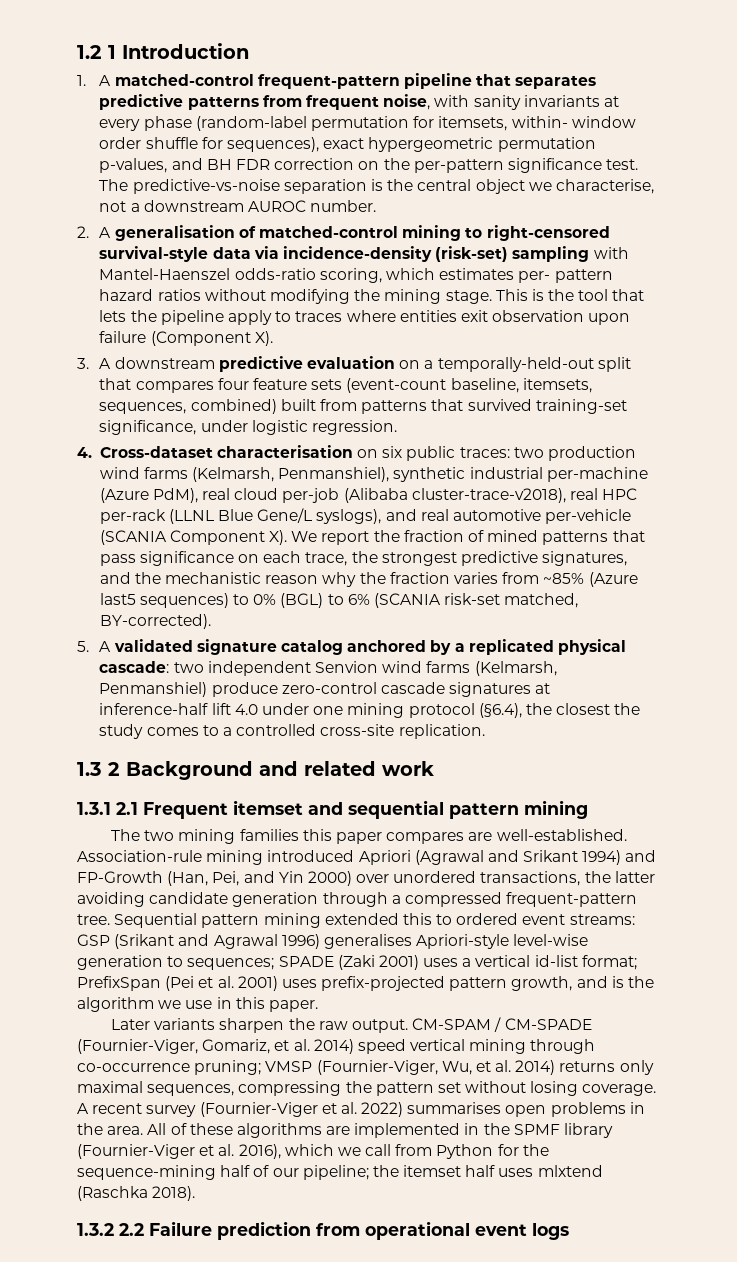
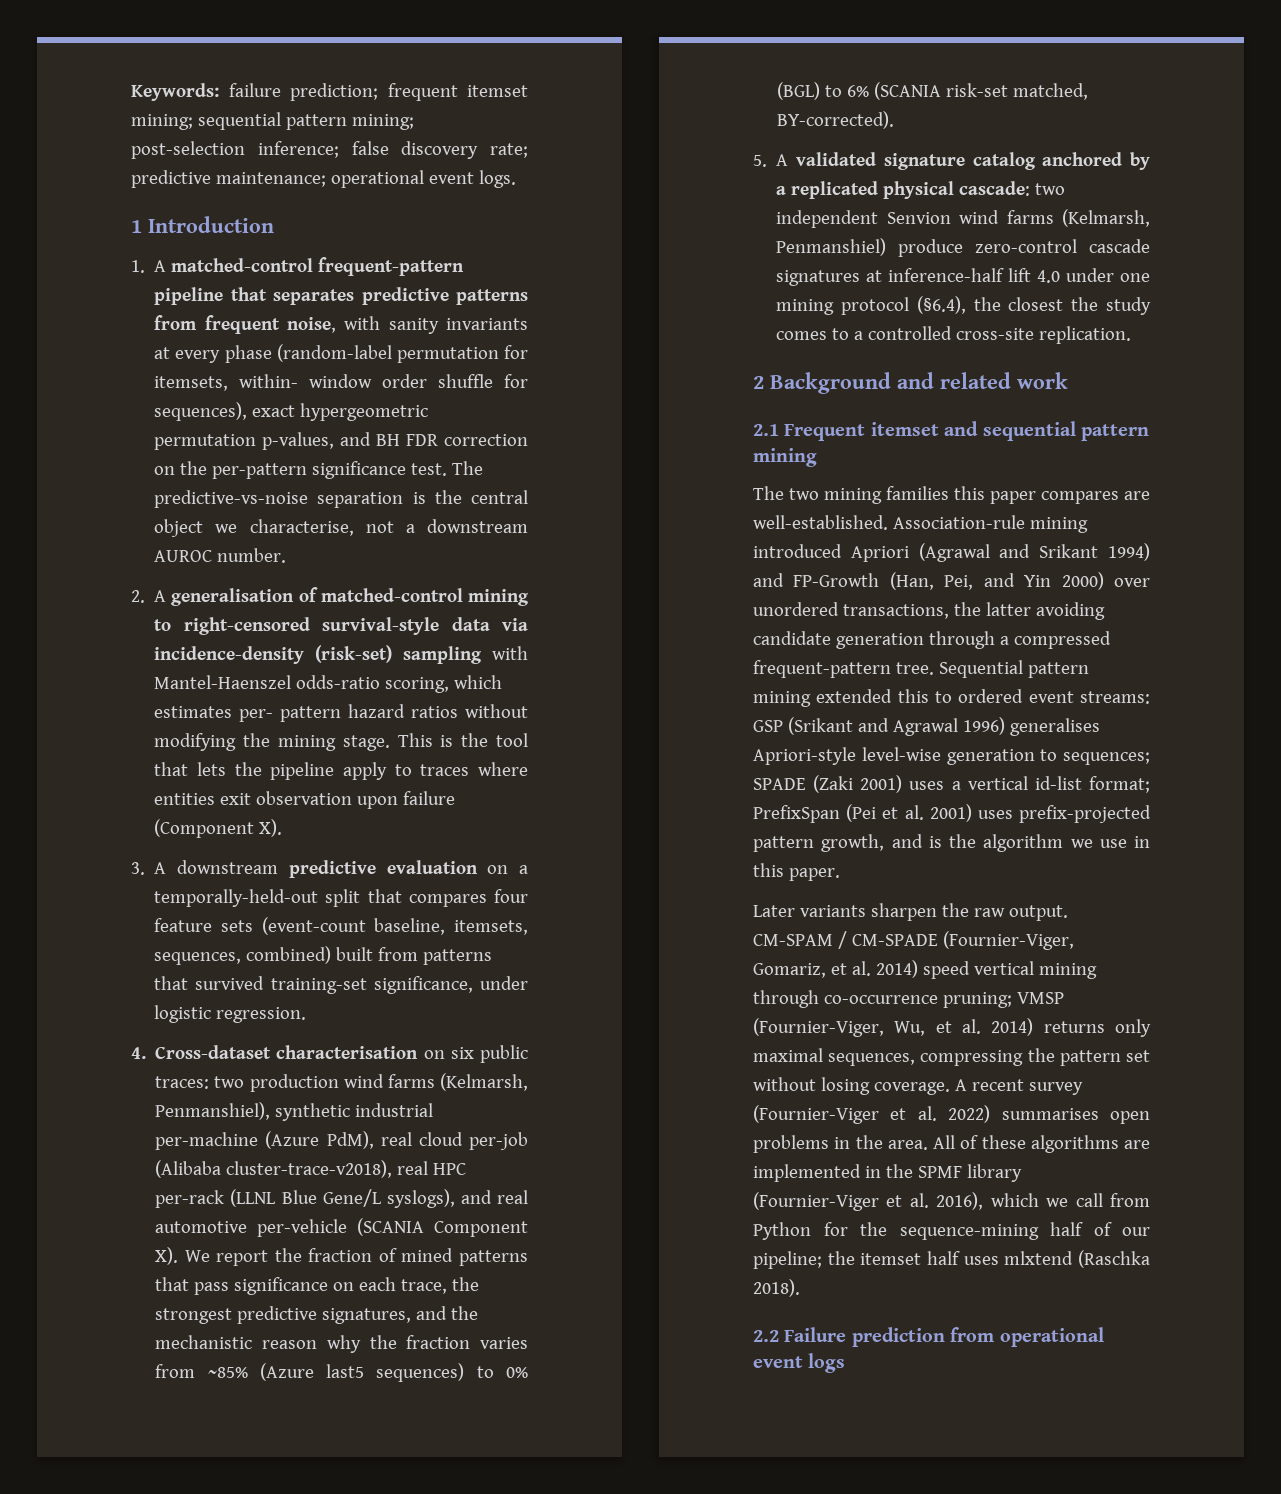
- 1.2 1 Introduction
+ Keywords: failure prediction; frequent itemset mining; sequential pattern mining; post-selection inference; false discovery rate; predictive maintenance; operational event logs.
+ 1 Introduction
- 1.3 2 Background and related work
+ 2 Background and related work
- 1.3.1 2.1 Frequent itemset and sequential pattern mining
+ 2.1 Frequent itemset and sequential pattern mining
- 1.3.2 2.2 Failure prediction from operational event logs
+ 2.2 Failure prediction from operational event logs

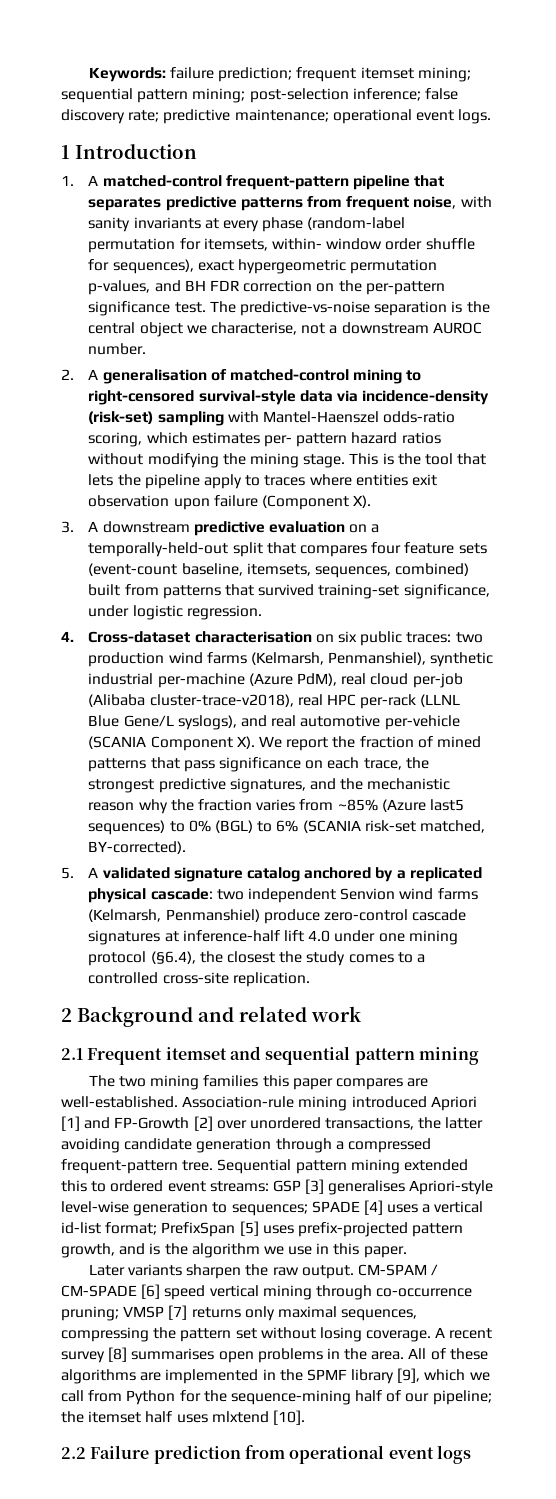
- Association-rule mining introduced Apriori (Agrawal and Srikant 1994) and FP-Growth (Han, Pei, and Yin 2000) over unordered transactions, the latter avoiding candidate generation through a compressed frequent-pattern tree.
+ Association-rule mining introduced Apriori [1] and FP-Growth [2] over unordered transactions, the latter avoiding candidate generation through a compressed frequent-pattern tree.
- Sequential pattern mining extended this to ordered event streams: GSP (Srikant and Agrawal 1996) generalises Apriori-style level-wise generation to sequences; SPADE (Zaki 2001) uses a vertical id-list format; PrefixSpan (Pei et al. 2001) uses prefix-projected pattern growth, and is the algorithm we use in this paper.
+ Sequential pattern mining extended this to ordered event streams: GSP [3] generalises Apriori-style level-wise generation to sequences; SPADE [4] uses a vertical id-list format; PrefixSpan [5] uses prefix-projected pattern growth, and is the algorithm we use in this paper.
- CM-SPAM / CM-SPADE (Fournier-Viger, Gomariz, et al. 2014) speed vertical mining through co-occurrence pruning; VMSP (Fournier-Viger, Wu, et al. 2014) returns only maximal sequences, compressing the pattern set without losing coverage.
+ CM-SPAM / CM-SPADE [6] speed vertical mining through co-occurrence pruning; VMSP [7] returns only maximal sequences, compressing the pattern set without losing coverage.
- A recent survey (Fournier-Viger et al. 2022) summarises open problems in the area.
+ A recent survey [8] summarises open problems in the area.
- All of these algorithms are implemented in the SPMF library (Fournier-Viger et al. 2016), which we call from Python for the sequence-mining half of our pipeline; the itemset half uses mlxtend (Raschka 2018).
+ All of these algorithms are implemented in the SPMF library [9], which we call from Python for the sequence-mining half of our pipeline; the itemset half uses mlxtend [10].

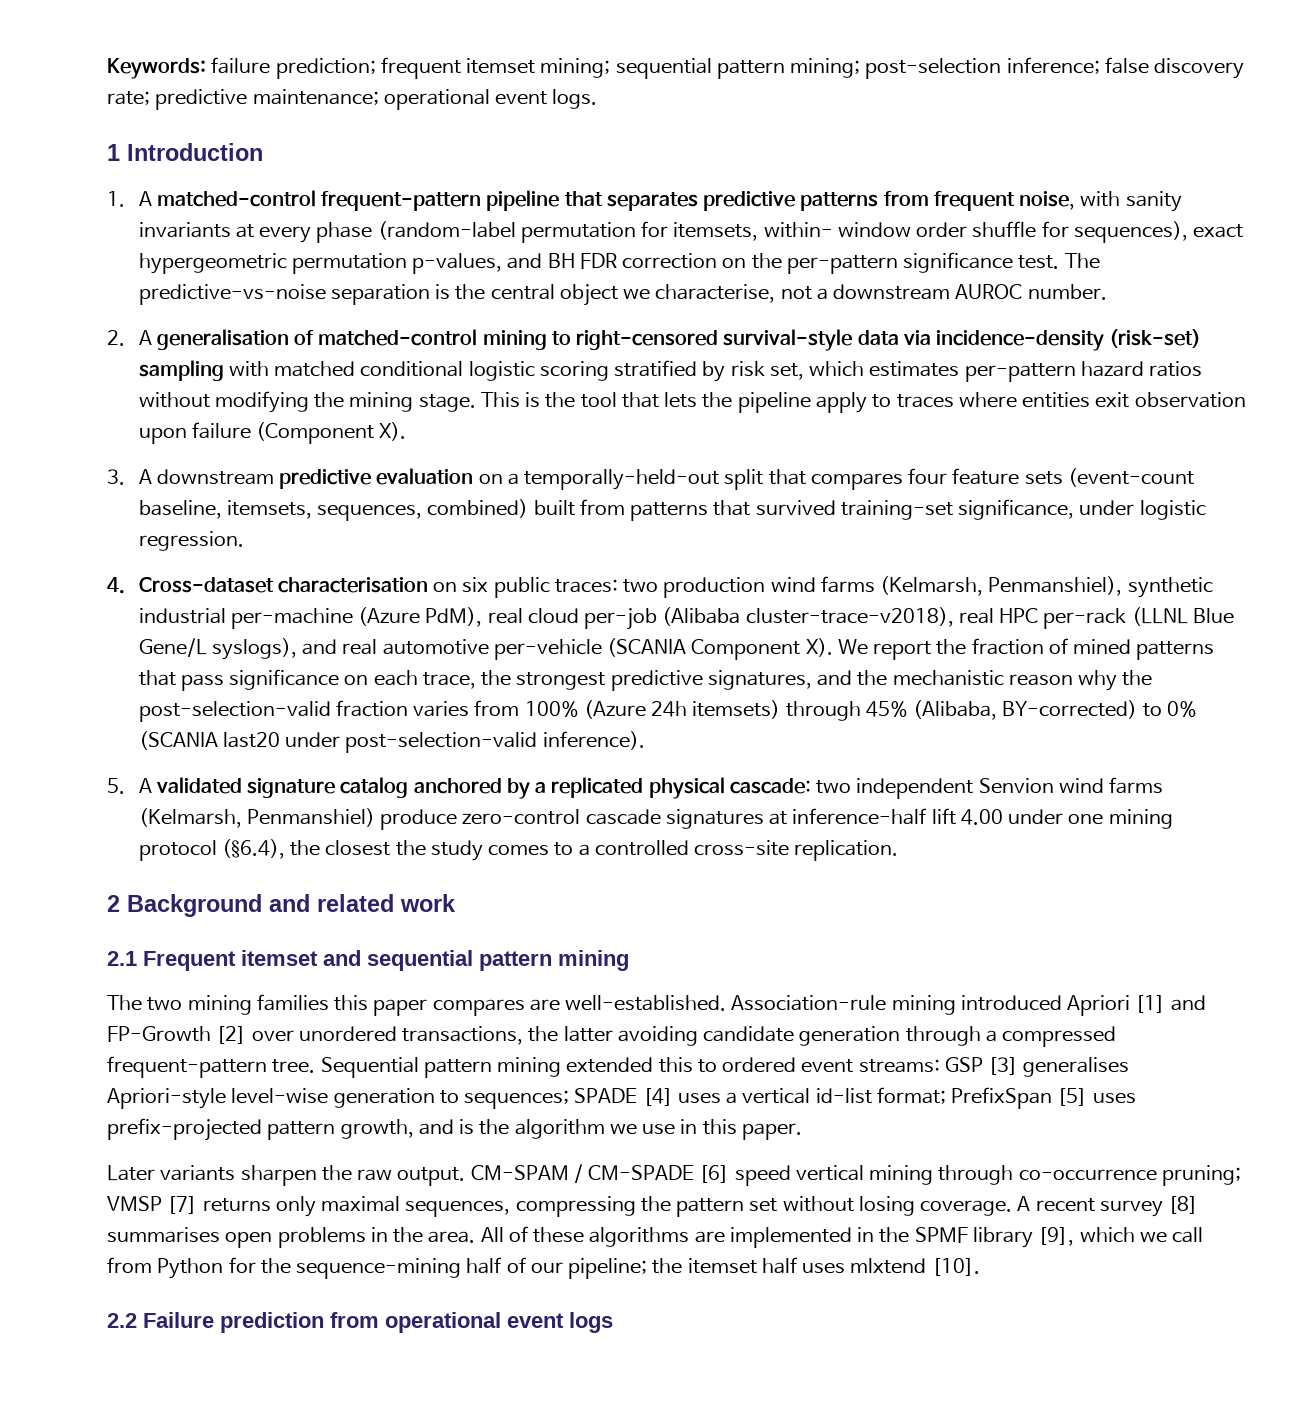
- 2. A generalisation of matched-control mining to right-censored survival-style data via incidence-density (risk-set) sampling with Mantel-Haenszel odds-ratio scoring, which estimates per- pattern hazard ratios without modifying the mining stage.
+ 2. A generalisation of matched-control mining to right-censored survival-style data via incidence-density (risk-set) sampling with matched conditional logistic scoring stratified by risk set, which estimates per-pattern hazard ratios without modifying the mining stage.
- two production wind farms (Kelmarsh, Penmanshiel), synthetic industrial per-machine (Azure PdM), real cloud per-job (Alibaba cluster-trace-v2018), real HPC per-rack (LLNL Blue Gene/L syslogs), and real automotive per-vehicle (SCANIA Component X). We report the fraction of mined patterns that pass significance on each trace, the strongest predictive signatures, and the mechanistic reason why the fraction varies from ~85% (Azure last5 sequences) to 0% (BGL) to 6% (SCANIA risk-set matched, BY-corrected).
+ two production wind farms (Kelmarsh, Penmanshiel), synthetic industrial per-machine (Azure PdM), real cloud per-job (Alibaba cluster-trace-v2018), real HPC per-rack (LLNL Blue Gene/L syslogs), and real automotive per-vehicle (SCANIA Component X). We report the fraction of mined patterns that pass significance on each trace, the strongest predictive signatures, and the mechanistic reason why the post-selection-valid fraction varies from 100% (Azure 24h itemsets) through 45% (Alibaba, BY-corrected) to 0% (SCANIA last20 under post-selection-valid inference).
- 5. A validated signature catalog anchored by a replicated physical cascade: two independent Senvion wind farms (Kelmarsh, Penmanshiel) produce zero-control cascade signatures at inference-half lift 4.0 under one mining protocol (§6.4), the closest the study comes to a controlled cross-site replication.
+ 5. A validated signature catalog anchored by a replicated physical cascade: two independent Senvion wind farms (Kelmarsh, Penmanshiel) produce zero-control cascade signatures at inference-half lift 4.00 under one mining protocol (§6.4), the closest the study comes to a controlled cross-site replication.

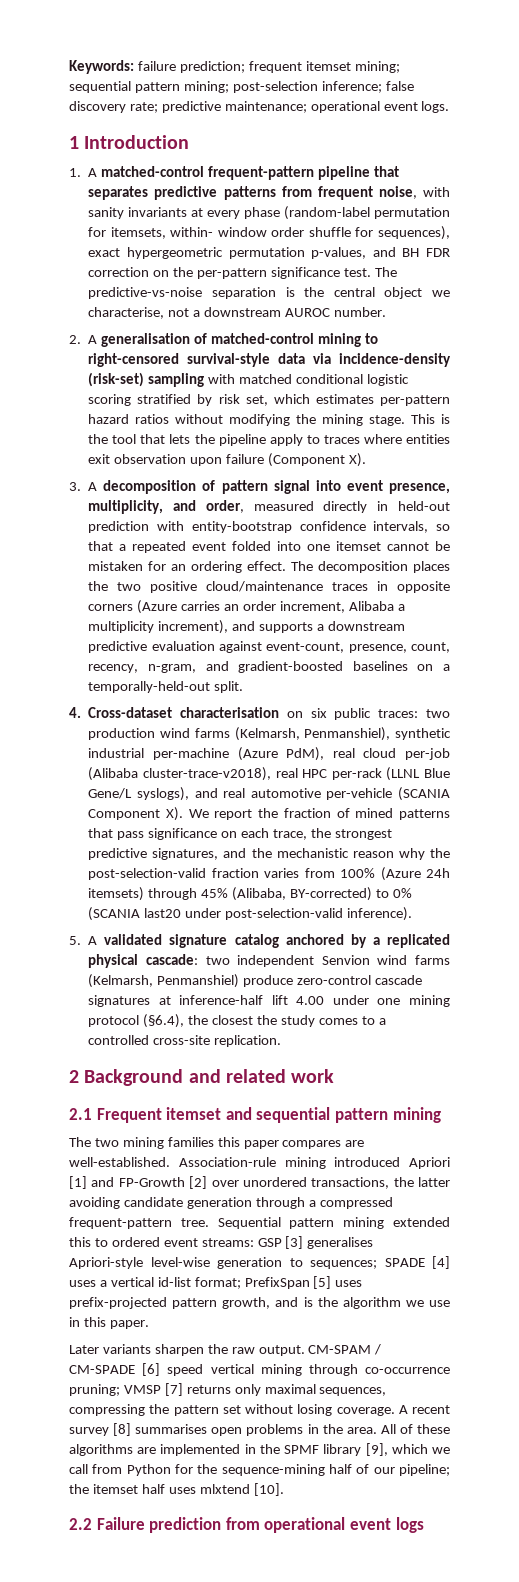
- 3. A downstream predictive evaluation on a temporally-held-out split that compares four feature sets (event-count baseline, itemsets, sequences, combined) built from patterns that survived training-set significance, under logistic regression.
+ 3. A decomposition of pattern signal into event presence, multiplicity, and order, measured directly in held-out prediction with entity-bootstrap confidence intervals, so that a repeated event folded into one itemset cannot be mistaken for an ordering effect. The decomposition places the two positive cloud/maintenance traces in opposite corners (Azure carries an order increment, Alibaba a multiplicity increment), and supports a downstream predictive evaluation against event-count, presence, count, recency, n-gram, and gradient-boosted baselines on a temporally-held-out split.

